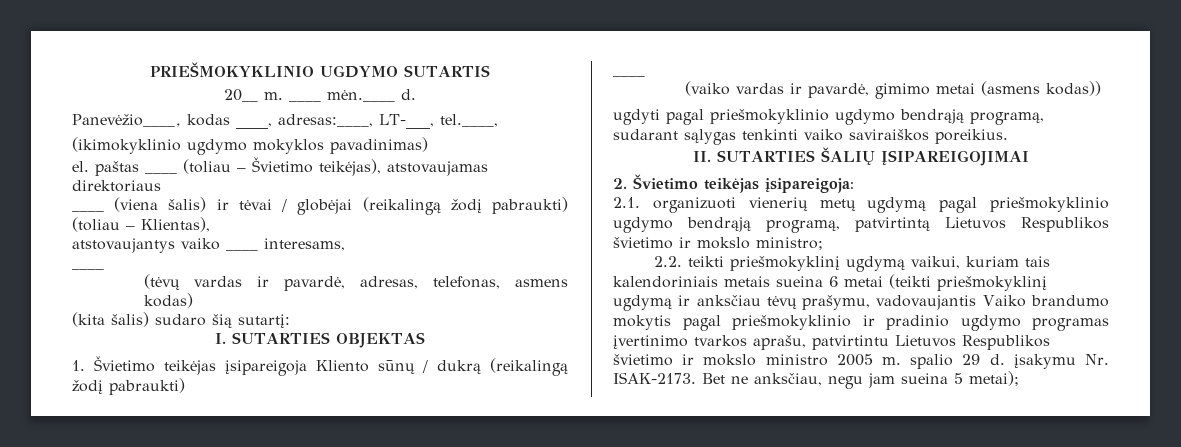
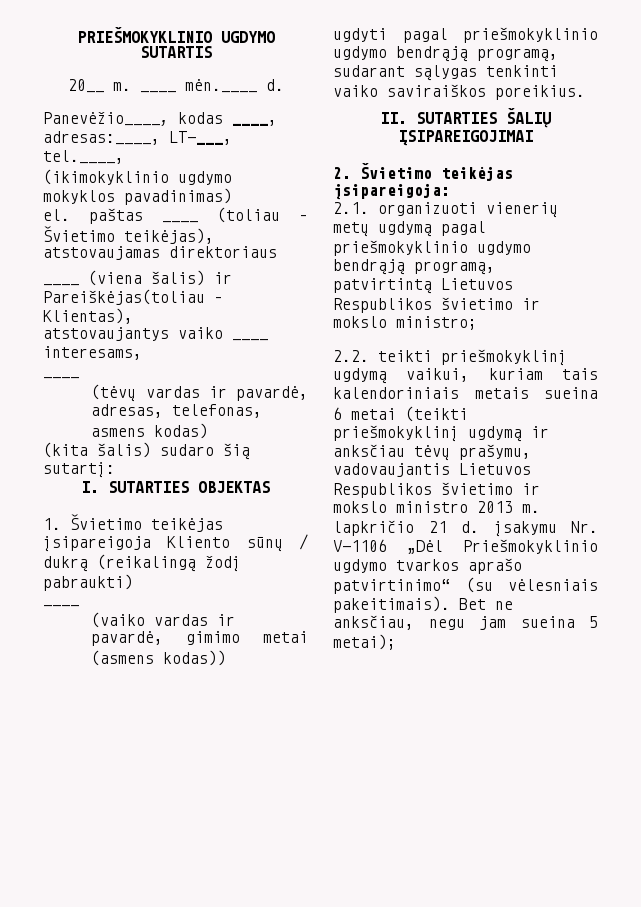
- ____ (viena šalis) ir tėvai / globėjai (reikalingą žodį pabraukti) (toliau – Klientas),
+ ____ (viena šalis) ir Pareiškėjas(toliau – Klientas),
- 2.2. teikti priešmokyklinį ugdymą vaikui, kuriam tais kalendoriniais metais sueina 6 metai (teikti priešmokyklinį ugdymą ir anksčiau tėvų prašymu, vadovaujantis Vaiko brandumo mokytis pagal priešmokyklinio ir pradinio ugdymo programas įvertinimo tvarkos aprašu, patvirtintu Lietuvos Respublikos švietimo ir mokslo ministro 2005 m. spalio 29 d. įsakymu Nr. ISAK-2173.
+ 2.2. teikti priešmokyklinį ugdymą vaikui, kuriam tais kalendoriniais metais sueina 6 metai (teikti priešmokyklinį ugdymą ir anksčiau tėvų prašymu, vadovaujantis Lietuvos Respublikos švietimo ir mokslo ministro 2013 m. lapkričio 21 d. įsakymu Nr. V-1106 „Dėl Priešmokyklinio ugdymo tvarkos aprašo patvirtinimo“ (su vėlesniais pakeitimais).

